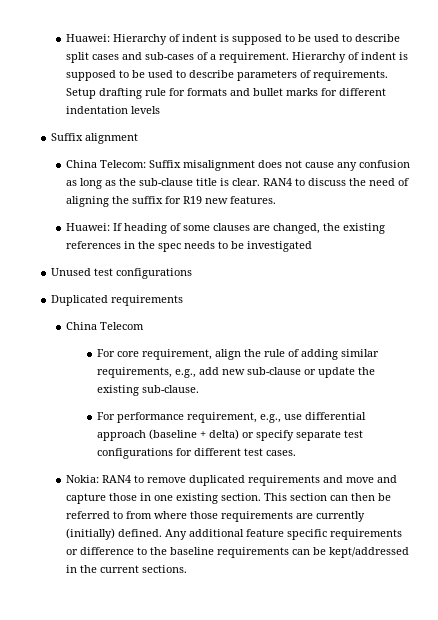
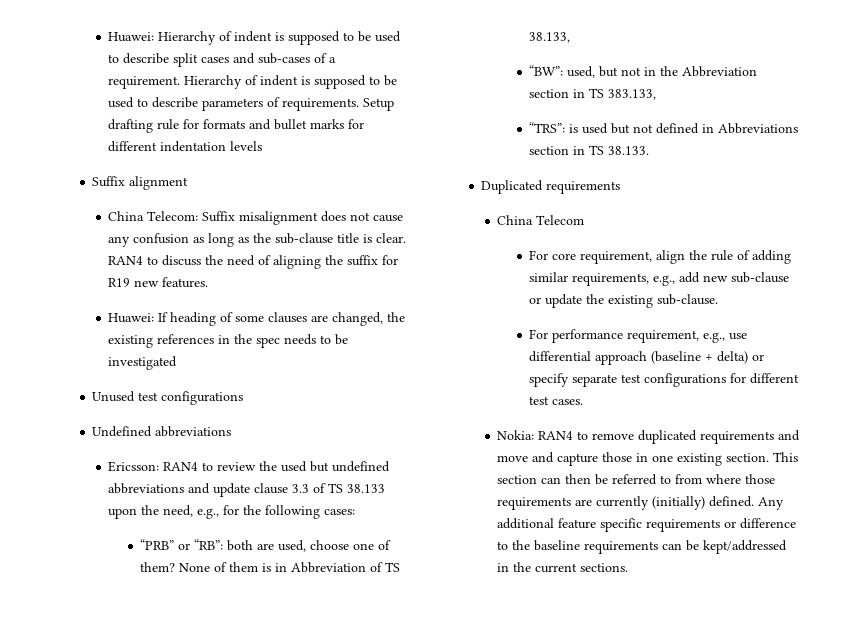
+ Undefined abbreviations
+ Ericsson: RAN4 to review the used but undefined abbreviations and update clause 3.3 of TS 38.133 upon the need, e.g., for the following cases:
+ “PRB” or “RB”: both are used, choose one of them? None of them is in Abbreviation of TS 38.133,
+ “BW”: used, but not in the Abbreviation section in TS 383.133,
+ “TRS”: is used but not defined in Abbreviations section in TS 38.133.

